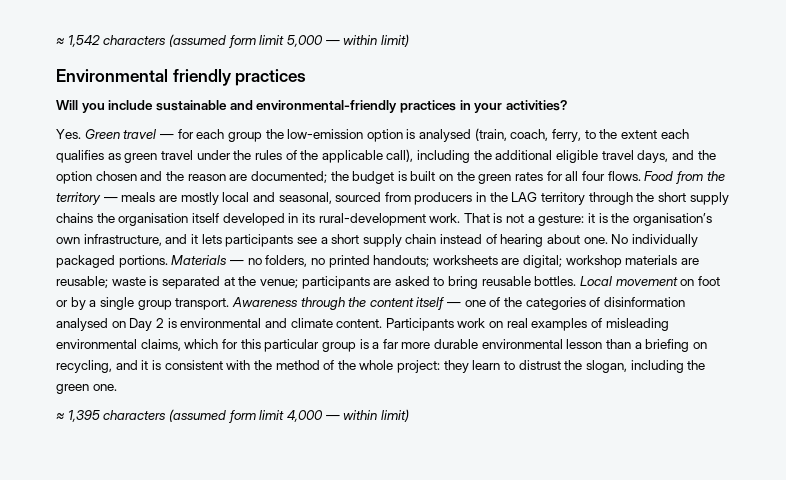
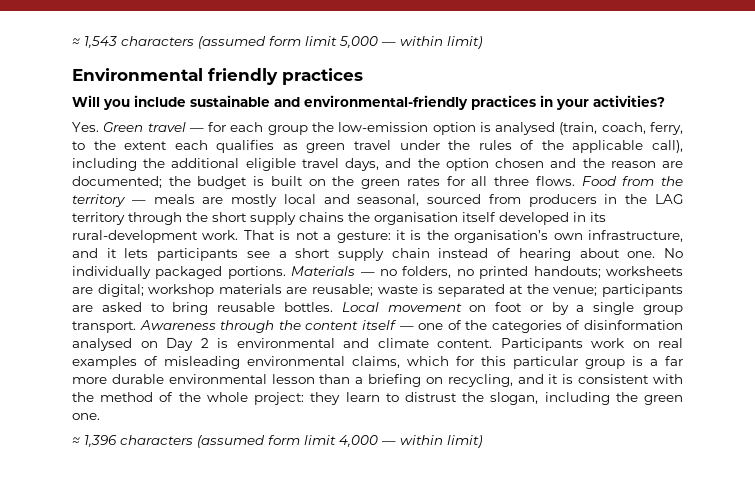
- ≈ 1,542 characters (assumed form limit 5,000 — within limit)
+ ≈ 1,543 characters (assumed form limit 5,000 — within limit)
- Yes. Green travel — for each group the low-emission option is analysed (train, coach, ferry, to the extent each qualifies as green travel under the rules of the applicable call), including the additional eligible travel days, and the option chosen and the reason are documented; the budget is built on the green rates for all four flows.
+ Yes. Green travel — for each group the low-emission option is analysed (train, coach, ferry, to the extent each qualifies as green travel under the rules of the applicable call), including the additional eligible travel days, and the option chosen and the reason are documented; the budget is built on the green rates for all three flows.
- ≈ 1,395 characters (assumed form limit 4,000 — within limit)
+ ≈ 1,396 characters (assumed form limit 4,000 — within limit)

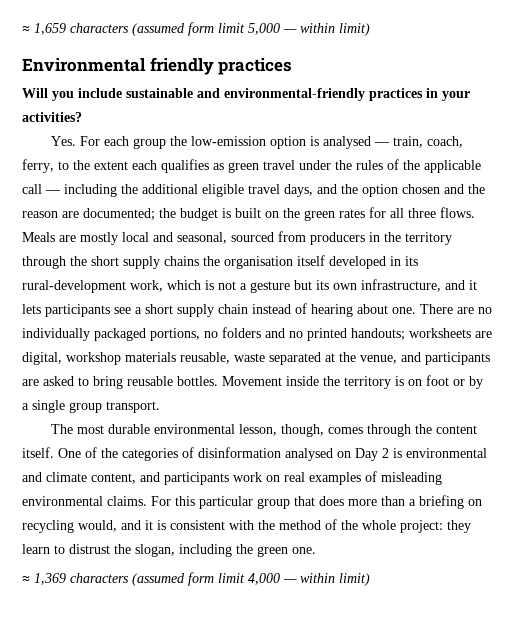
- ≈ 1,543 characters (assumed form limit 5,000 — within limit)
+ ≈ 1,659 characters (assumed form limit 5,000 — within limit)
- Yes. Green travel — for each group the low-emission option is analysed (train, coach, ferry, to the extent each qualifies as green travel under the rules of the applicable call), including the additional eligible travel days, and the option chosen and the reason are documented; the budget is built on the green rates for all three flows.
+ Yes. For each group the low-emission option is analysed — train, coach, ferry, to the extent each qualifies as green travel under the rules of the applicable call — including the additional eligible travel days, and the option chosen and the reason are documented; the budget is built on the green rates for all three flows.
- Food from the territory — meals are mostly local and seasonal, sourced from producers in the LAG territory through the short supply chains the organisation itself developed in its rural-development work. That is not a gesture: it is the organisation’s own infrastructure, and it lets participants see a short supply chain instead of hearing about one.
+ Meals are mostly local and seasonal, sourced from producers in the territory through the short supply chains the organisation itself developed in its rural-development work, which is not a gesture but its own infrastructure, and it lets participants see a short supply chain instead of hearing about one.
- No individually packaged portions. Materials — no folders, no printed handouts; worksheets are digital; workshop materials are reusable; waste is separated at the venue; participants are asked to bring reusable bottles.
+ There are no individually packaged portions, no folders and no printed handouts; worksheets are digital, workshop materials reusable, waste separated at the venue, and participants are asked to bring reusable bottles.
- Local movement on foot or by a single group transport. Awareness through the content itself — one of the categories of disinformation analysed on Day 2 is environmental and climate content. Participants work on real examples of misleading environmental claims, which for this particular group is a far more durable environmental lesson than a briefing on recycling, and it is consistent with the method of the whole project: they learn to distrust the slogan, including the green one.
+ Movement inside the territory is on foot or by a single group transport.
+ The most durable environmental lesson, though, comes through the content itself. One of the categories of disinformation analysed on Day 2 is environmental and climate content, and participants work on real examples of misleading environmental claims. For this particular group that does more than a briefing on recycling would, and it is consistent with the method of the whole project: they learn to distrust the slogan, including the green one.
- ≈ 1,396 characters (assumed form limit 4,000 — within limit)
+ ≈ 1,369 characters (assumed form limit 4,000 — within limit)

